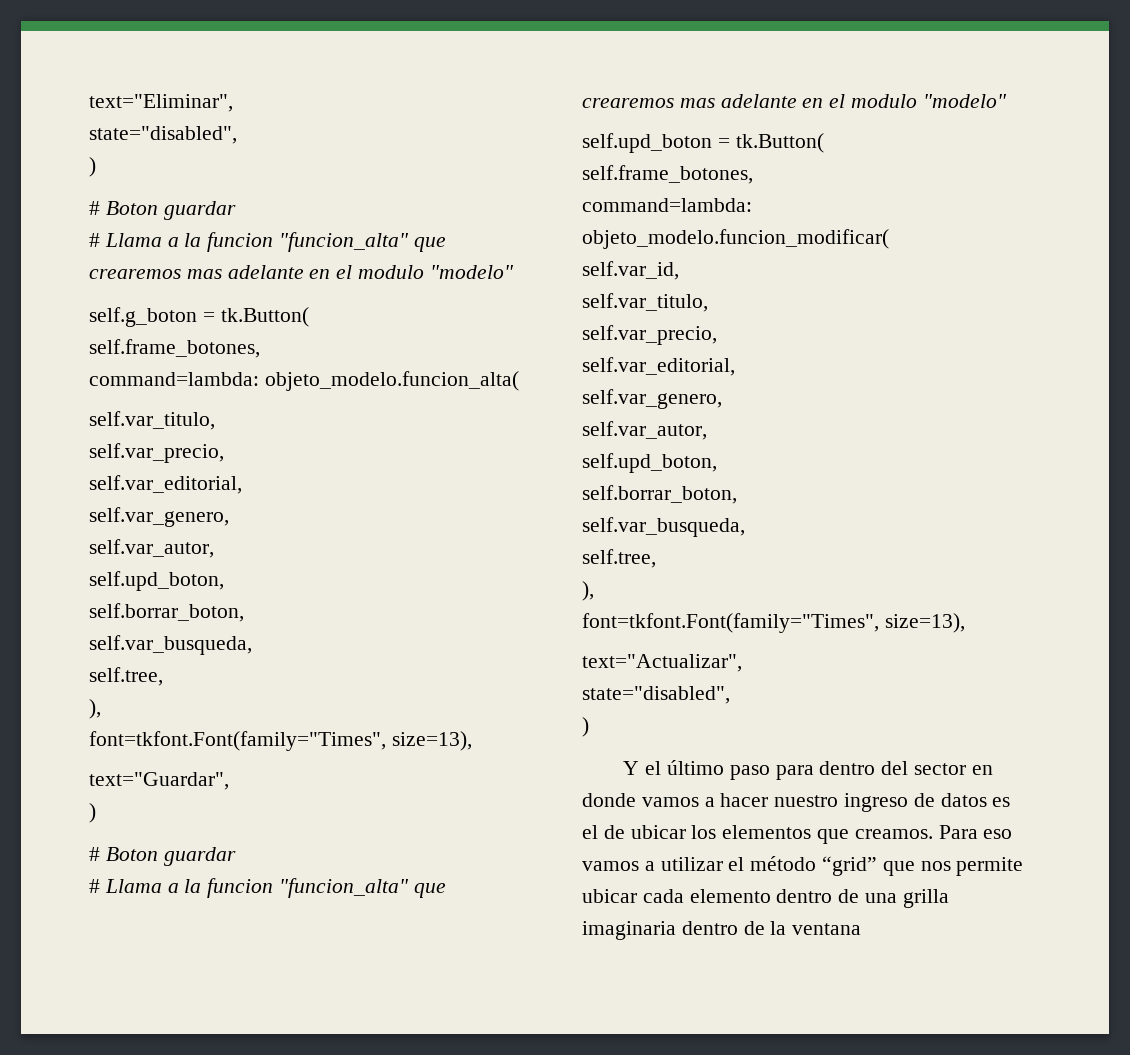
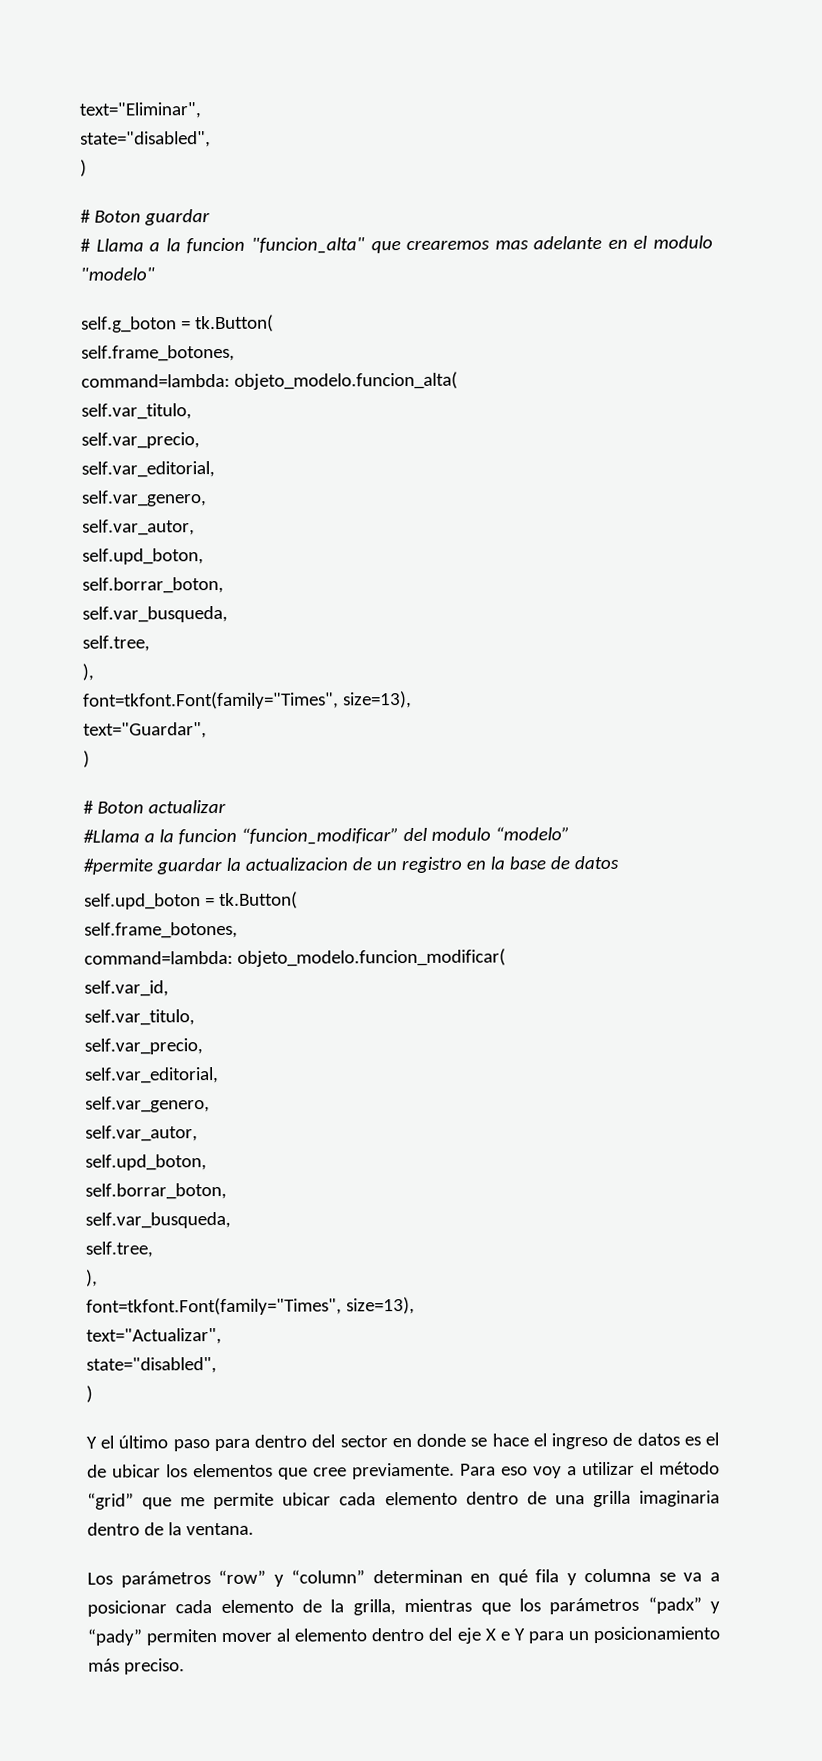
  text="Guardar",
  )
- # Boton guardar
- # Llama a la funcion "funcion_alta" que crearemos mas adelante en el modulo "modelo"
+ # Boton actualizar
+ #Llama a la funcion “funcion_modificar” del modulo “modelo”
+ #permite guardar la actualizacion de un registro en la base de datos
- Y el último paso para dentro del sector en donde vamos a hacer nuestro ingreso de datos es el de ubicar los elementos que creamos.
+ Y el último paso para dentro del sector en donde se hace el ingreso de datos es el de ubicar los elementos que cree previamente.
- Para eso vamos a utilizar el método “grid” que nos permite ubicar cada elemento dentro de una grilla imaginaria dentro de la ventana
+ Para eso voy a utilizar el método “grid” que me permite ubicar cada elemento dentro de una grilla imaginaria dentro de la ventana.
+ Los parámetros “row” y “column” determinan en qué fila y columna se va a posicionar cada elemento de la grilla, mientras que los parámetros “padx” y “pady” permiten mover al elemento dentro del eje X e Y para un posicionamiento más preciso.

